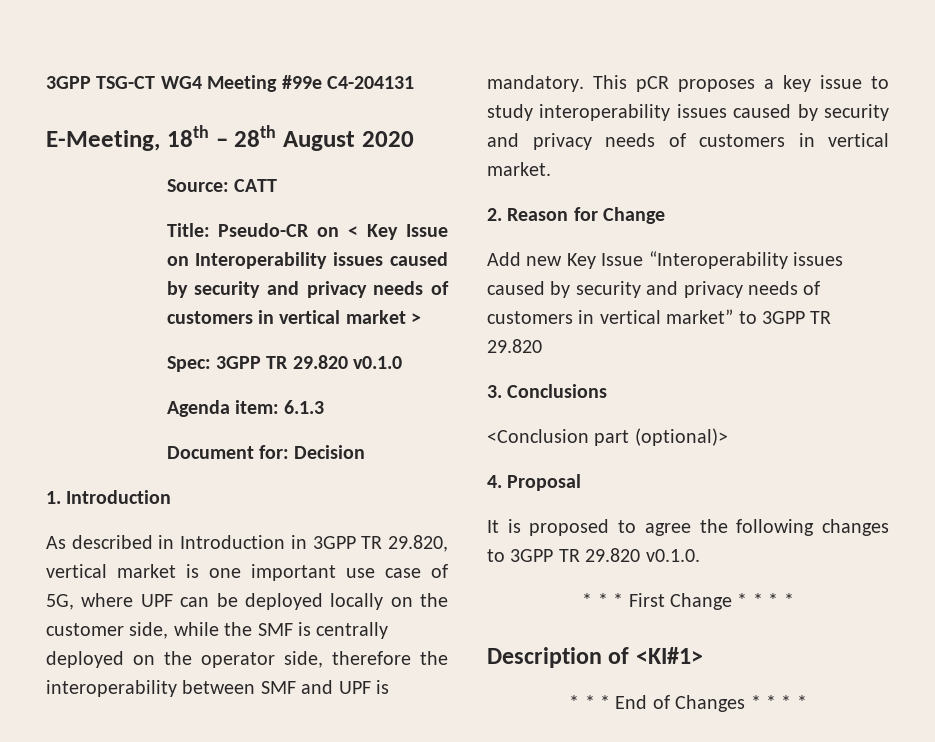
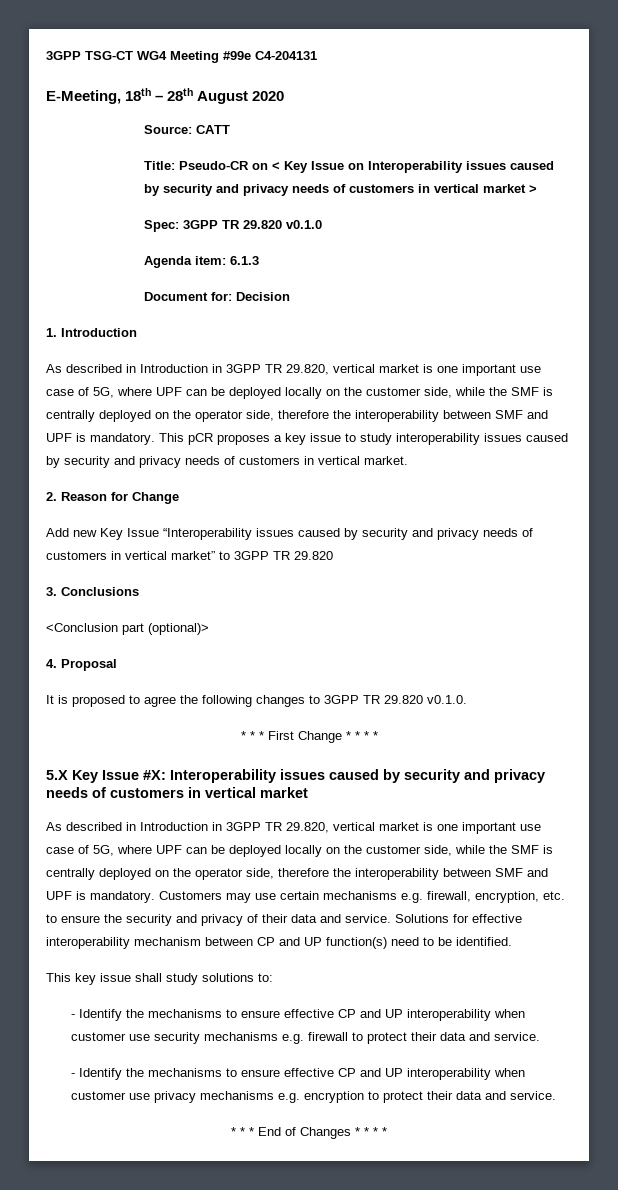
- Description of <KI#1>
+ 5.X Key Issue #X: Interoperability issues caused by security and privacy needs of customers in vertical market
+ As described in Introduction in 3GPP TR 29.820, vertical market is one important use case of 5G, where UPF can be deployed locally on the customer side, while the SMF is centrally deployed on the operator side, therefore the interoperability between SMF and UPF is mandatory. Customers may use certain mechanisms e.g. firewall, encryption, etc. to ensure the security and privacy of their data and service. Solutions for effective interoperability mechanism between CP and UP function(s) need to be identified.
+ This key issue shall study solutions to:
+ - Identify the mechanisms to ensure effective CP and UP interoperability when customer use security mechanisms e.g. firewall to protect their data and service.
+ - Identify the mechanisms to ensure effective CP and UP interoperability when customer use privacy mechanisms e.g. encryption to protect their data and service.

